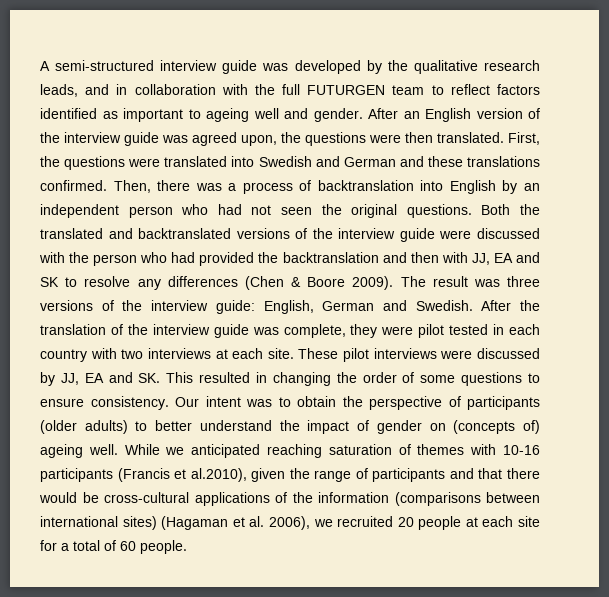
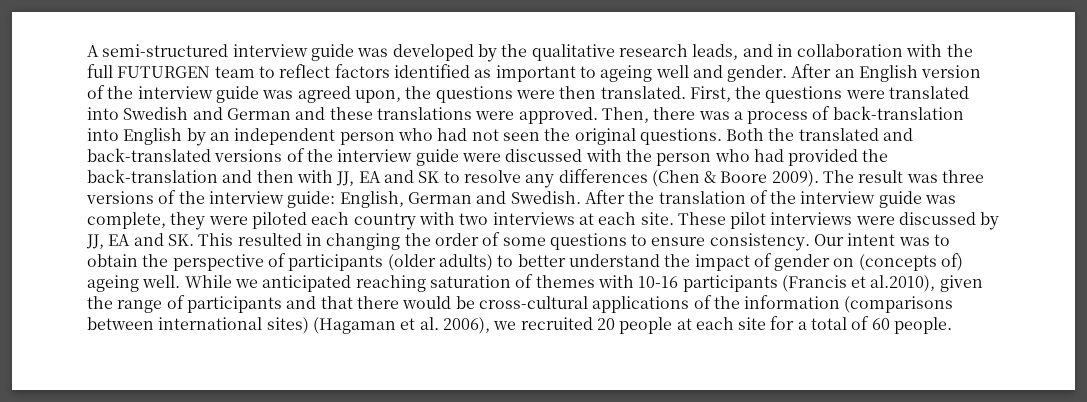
- First, the questions were translated into Swedish and German and these translations confirmed.
+ First, the questions were translated into Swedish and German and these translations were approved.
- Then, there was a process of backtranslation into English by an independent person who had not seen the original questions.
+ Then, there was a process of back-translation into English by an independent person who had not seen the original questions.
- Both the translated and backtranslated versions of the interview guide were discussed with the person who had provided the backtranslation and then with JJ, EA and SK to resolve any differences (Chen & Boore 2009).
+ Both the translated and back-translated versions of the interview guide were discussed with the person who had provided the back-translation and then with JJ, EA and SK to resolve any differences (Chen & Boore 2009).
- After the translation of the interview guide was complete, they were pilot tested in each country with two interviews at each site.
+ After the translation of the interview guide was complete, they were piloted each country with two interviews at each site.

